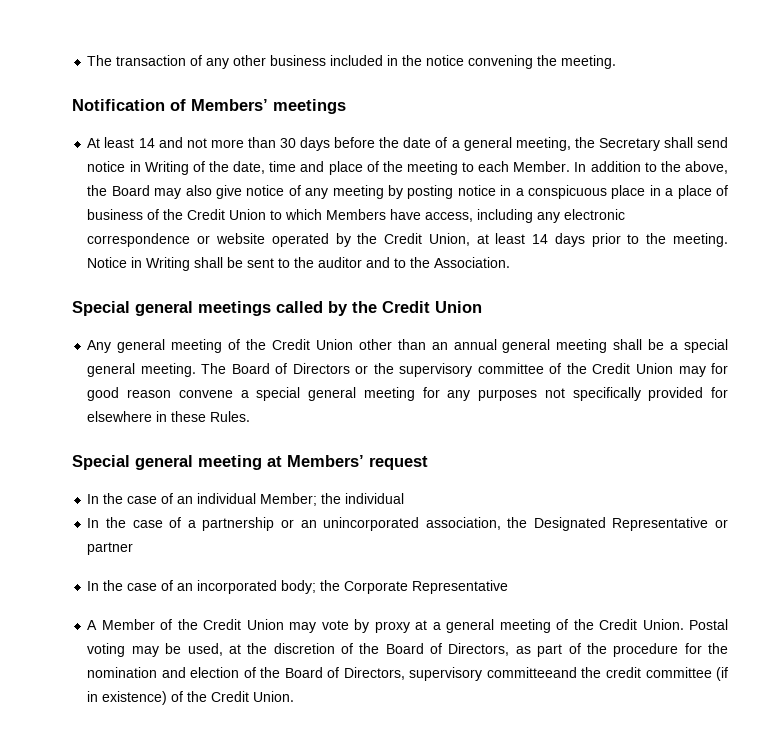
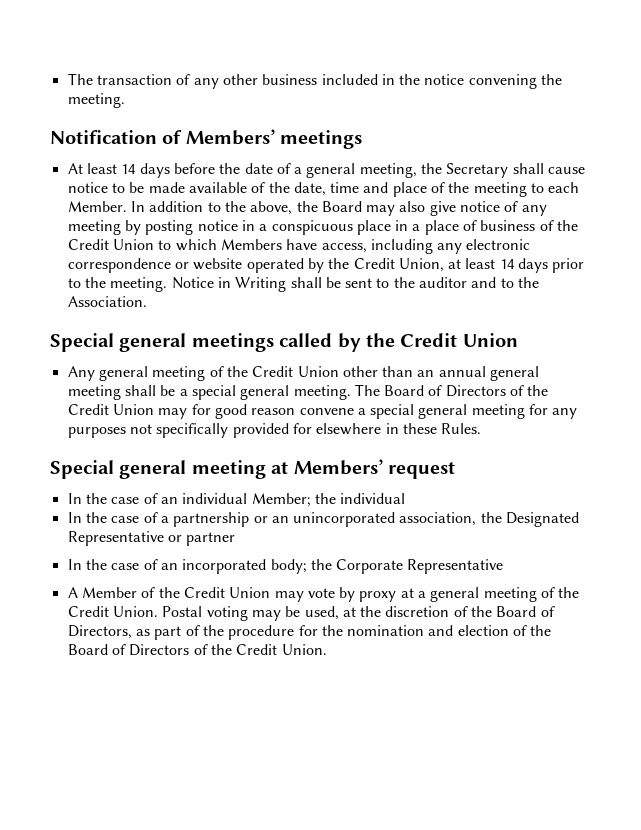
- At least 14 and not more than 30 days before the date of a general meeting, the Secretary shall send notice in Writing of the date, time and place of the meeting to each Member.
+ At least 14 days before the date of a general meeting, the Secretary shall cause notice to be made available of the date, time and place of the meeting to each Member.
- The Board of Directors or the supervisory committee of the Credit Union may for good reason convene a special general meeting for any purposes not specifically provided for elsewhere in these Rules.
+ The Board of Directors of the Credit Union may for good reason convene a special general meeting for any purposes not specifically provided for elsewhere in these Rules.
- Postal voting may be used, at the discretion of the Board of Directors, as part of the procedure for the nomination and election of the Board of Directors, supervisory committeeand the credit committee (if in existence) of the Credit Union.
+ Postal voting may be used, at the discretion of the Board of Directors, as part of the procedure for the nomination and election of the Board of Directors of the Credit Union.

